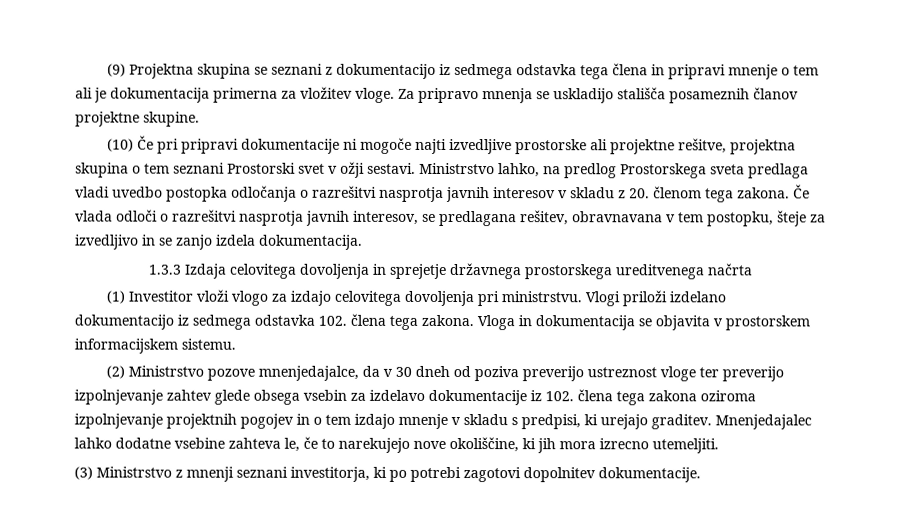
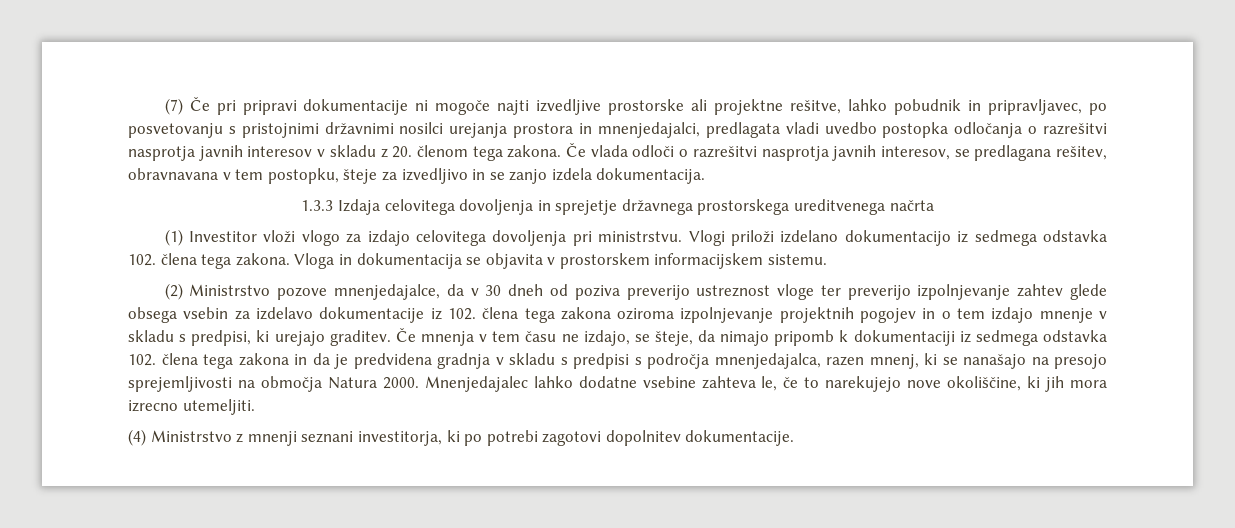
- (9) Projektna skupina se seznani z dokumentacijo iz sedmega odstavka tega člena in pripravi mnenje o tem ali je dokumentacija primerna za vložitev vloge. Za pripravo mnenja se uskladijo stališča posameznih članov projektne skupine.
- (10) Če pri pripravi dokumentacije ni mogoče najti izvedljive prostorske ali projektne rešitve, projektna skupina o tem seznani Prostorski svet v ožji sestavi. Ministrstvo lahko, na predlog Prostorskega sveta predlaga vladi uvedbo postopka odločanja o razrešitvi nasprotja javnih interesov v skladu z 20. členom tega zakona.
+ (7) Če pri pripravi dokumentacije ni mogoče najti izvedljive prostorske ali projektne rešitve, lahko pobudnik in pripravljavec, po posvetovanju s pristojnimi državnimi nosilci urejanja prostora in mnenjedajalci, predlagata vladi uvedbo postopka odločanja o razrešitvi nasprotja javnih interesov v skladu z 20. členom tega zakona.
+ Če mnenja v tem času ne izdajo, se šteje, da nimajo pripomb k dokumentaciji iz sedmega odstavka 102. člena tega zakona in da je predvidena gradnja v skladu s predpisi s področja mnenjedajalca, razen mnenj, ki se nanašajo na presojo sprejemljivosti na območja Natura 2000.
- (3) Ministrstvo z mnenji seznani investitorja, ki po potrebi zagotovi dopolnitev dokumentacije.
+ (4) Ministrstvo z mnenji seznani investitorja, ki po potrebi zagotovi dopolnitev dokumentacije.

